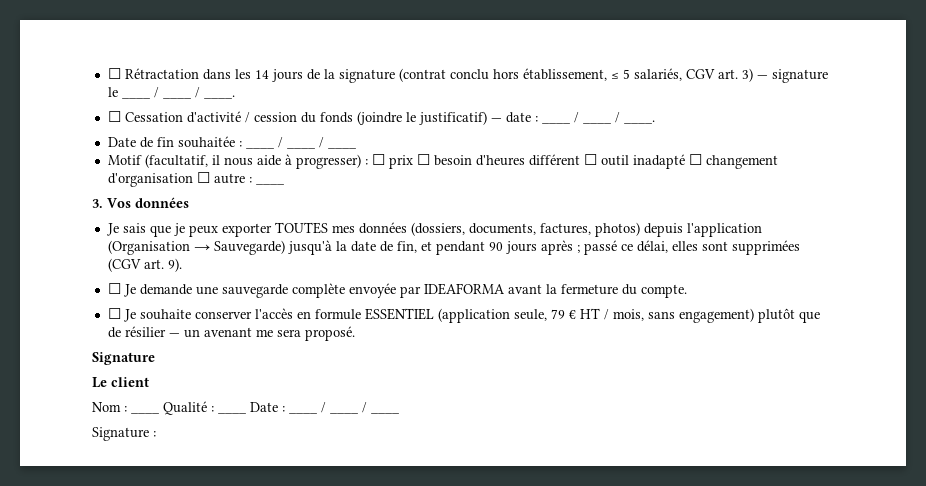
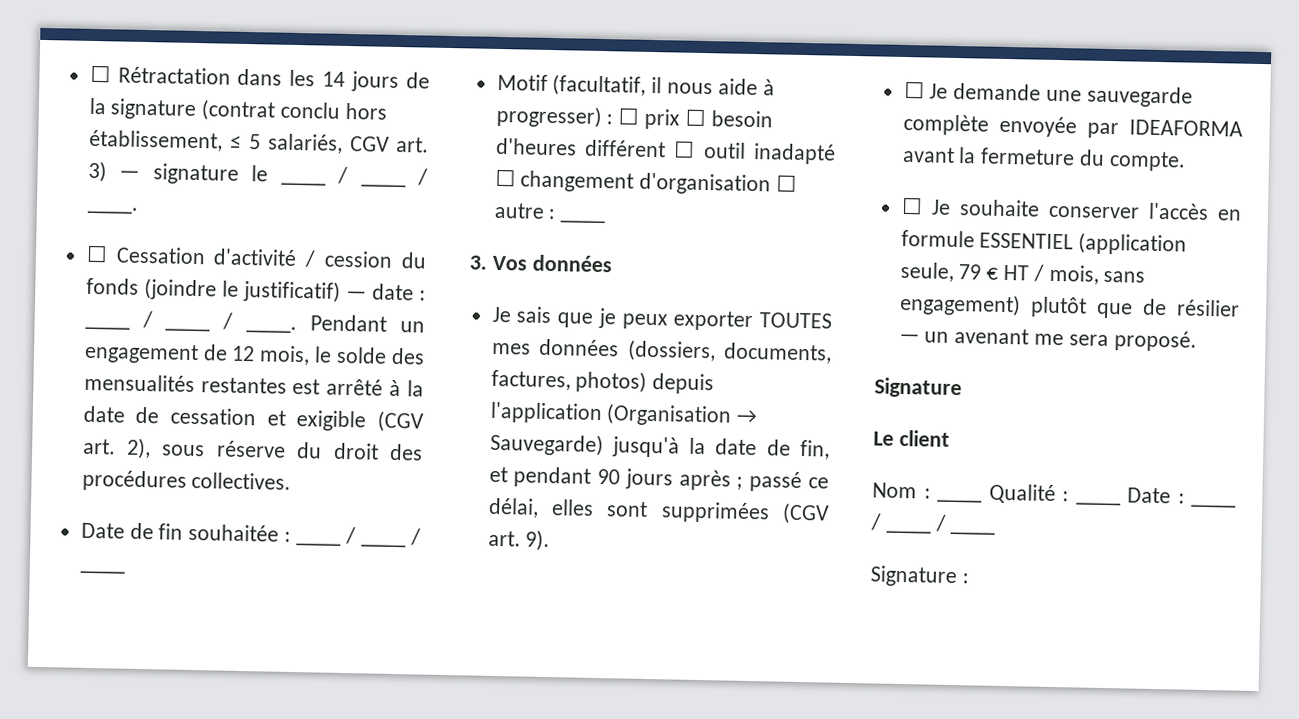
+ Pendant un engagement de 12 mois, le solde des mensualités restantes est arrêté à la date de cessation et exigible (CGV art. 2), sous réserve du droit des procédures collectives.

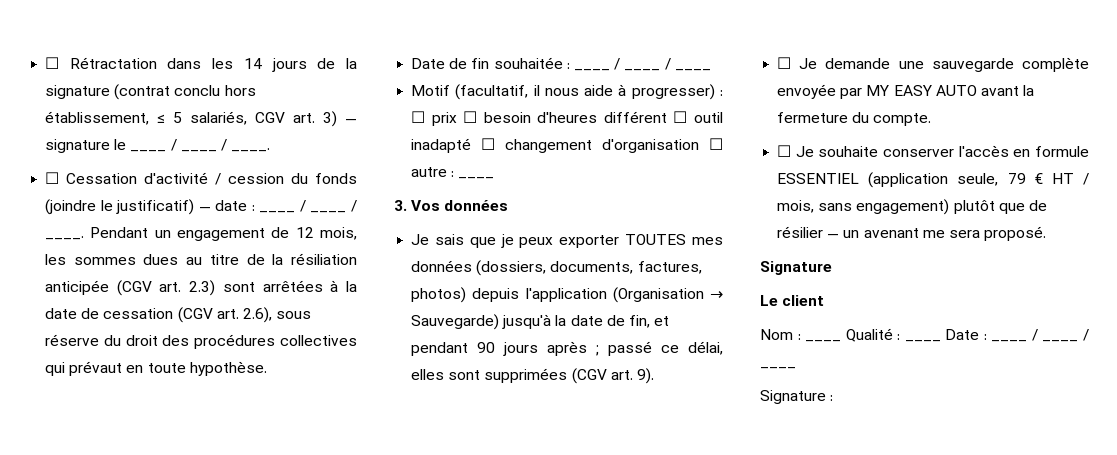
- Pendant un engagement de 12 mois, le solde des mensualités restantes est arrêté à la date de cessation et exigible (CGV art. 2), sous réserve du droit des procédures collectives.
+ Pendant un engagement de 12 mois, les sommes dues au titre de la résiliation anticipée (CGV art. 2.3) sont arrêtées à la date de cessation (CGV art. 2.6), sous réserve du droit des procédures collectives qui prévaut en toute hypothèse.
- ☐ Je demande une sauvegarde complète envoyée par IDEAFORMA avant la fermeture du compte.
+ ☐ Je demande une sauvegarde complète envoyée par MY EASY AUTO avant la fermeture du compte.

